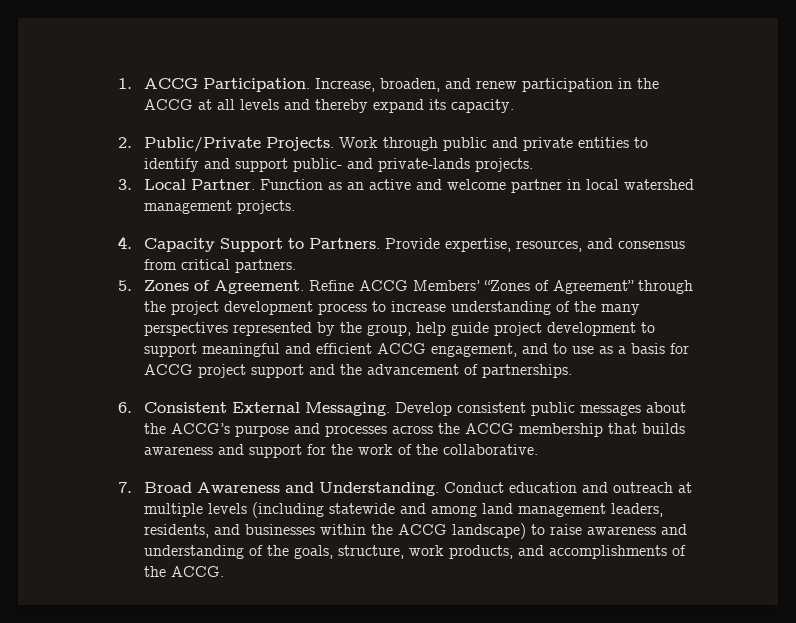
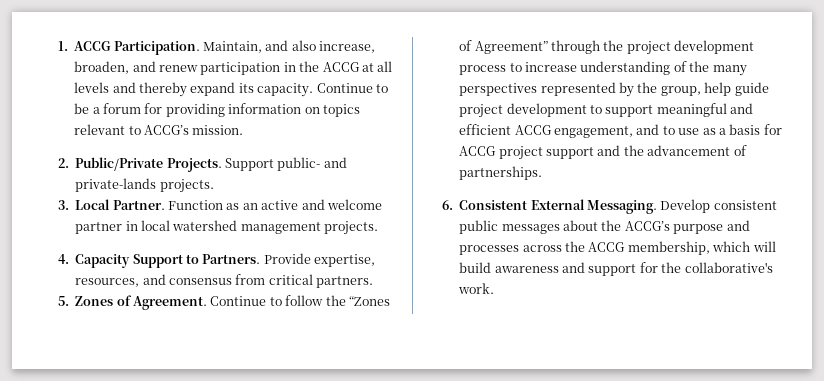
- Increase, broaden, and renew participation in the ACCG at all levels and thereby expand its capacity.
- 2. Public/Private Projects. Work through public and private entities to identify and support public- and private-lands projects.
+ Maintain, and also increase, broaden, and renew participation in the ACCG at all levels and thereby expand its capacity. Continue to be a forum for providing information on topics relevant to ACCG’s mission.
+ 2. Public/Private Projects. Support public- and private-lands projects.
- Refine ACCG Members’ “Zones of Agreement” through the project development process to increase understanding of the many perspectives represented by the group, help guide project development to support meaningful and efficient ACCG engagement, and to use as a basis for ACCG project support and the advancement of partnerships.
+ Continue to follow the “Zones of Agreement” through the project development process to increase understanding of the many perspectives represented by the group, help guide project development to support meaningful and efficient ACCG engagement, and to use as a basis for ACCG project support and the advancement of partnerships.
- Develop consistent public messages about the ACCG’s purpose and processes across the ACCG membership that builds awareness and support for the work of the collaborative.
- 7. Broad Awareness and Understanding. Conduct education and outreach at multiple levels (including statewide and among land management leaders, residents, and businesses within the ACCG landscape) to raise awareness and understanding of the goals, structure, work products, and accomplishments of the ACCG.
+ Develop consistent public messages about the ACCG’s purpose and processes across the ACCG membership, which will build awareness and support for the collaborative's work.

